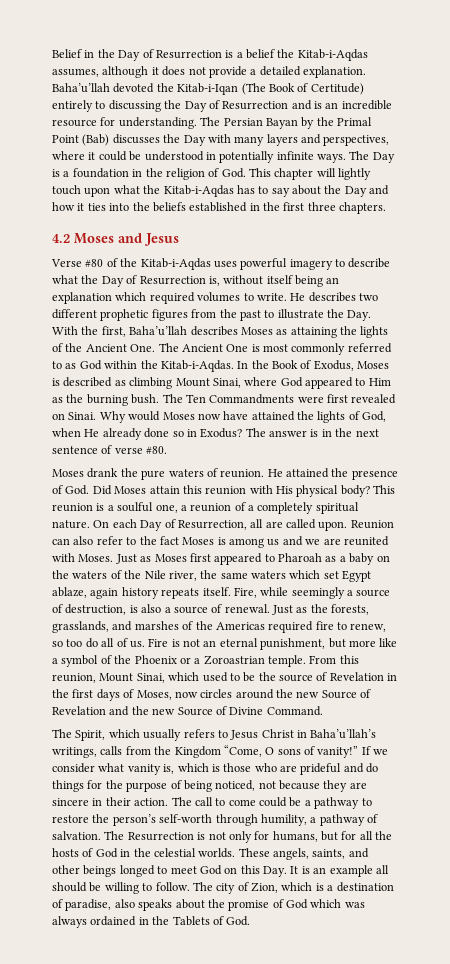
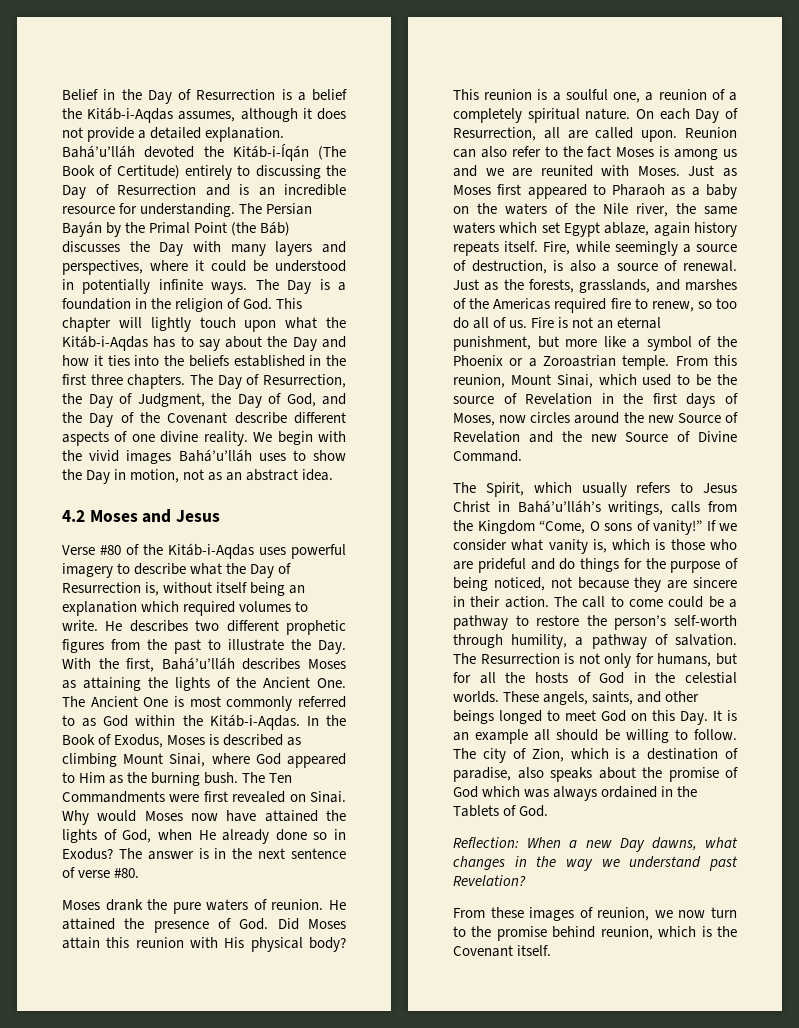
- Belief in the Day of Resurrection is a belief the Kitab-i-Aqdas assumes, although it does not provide a detailed explanation.
+ Belief in the Day of Resurrection is a belief the Kitáb-i-Aqdas assumes, although it does not provide a detailed explanation.
- Baha’u’llah devoted the Kitab-i-Iqan (The Book of Certitude) entirely to discussing the Day of Resurrection and is an incredible resource for understanding.
+ Bahá’u’lláh devoted the Kitáb-i-Íqán (The Book of Certitude) entirely to discussing the Day of Resurrection and is an incredible resource for understanding.
- The Persian Bayan by the Primal Point (Bab) discusses the Day with many layers and perspectives, where it could be understood in potentially infinite ways.
+ The Persian Bayán by the Primal Point (the Báb) discusses the Day with many layers and perspectives, where it could be understood in potentially infinite ways.
- The Day is a foundation in the religion of God. This chapter will lightly touch upon what the Kitab-i-Aqdas has to say about the Day and how it ties into the beliefs established in the first three chapters.
+ The Day is a foundation in the religion of God. This chapter will lightly touch upon what the Kitáb-i-Aqdas has to say about the Day and how it ties into the beliefs established in the first three chapters. The Day of Resurrection, the Day of Judgment, the Day of God, and the Day of the Covenant describe different aspects of one divine reality. We begin with the vivid images Bahá’u’lláh uses to show the Day in motion, not as an abstract idea.
- Verse #80 of the Kitab-i-Aqdas uses powerful imagery to describe what the Day of Resurrection is, without itself being an explanation which required volumes to write.
+ Verse #80 of the Kitáb-i-Aqdas uses powerful imagery to describe what the Day of Resurrection is, without itself being an explanation which required volumes to write.
- He describes two different prophetic figures from the past to illustrate the Day. With the first, Baha’u’llah describes Moses as attaining the lights of the Ancient One. The Ancient One is most commonly referred to as God within the Kitab-i-Aqdas.
+ He describes two different prophetic figures from the past to illustrate the Day. With the first, Bahá’u’lláh describes Moses as attaining the lights of the Ancient One. The Ancient One is most commonly referred to as God within the Kitáb-i-Aqdas.
- Just as Moses first appeared to Pharoah as a baby on the waters of the Nile river, the same waters which set Egypt ablaze, again history repeats itself.
+ Just as Moses first appeared to Pharaoh as a baby on the waters of the Nile river, the same waters which set Egypt ablaze, again history repeats itself.
- The Spirit, which usually refers to Jesus Christ in Baha’u’llah’s writings, calls from the Kingdom “Come, O sons of vanity!”
+ The Spirit, which usually refers to Jesus Christ in Bahá’u’lláh’s writings, calls from the Kingdom “Come, O sons of vanity!”
+ Reflection: When a new Day dawns, what changes in the way we understand past Revelation?
+ From these images of reunion, we now turn to the promise behind reunion, which is the Covenant itself.

